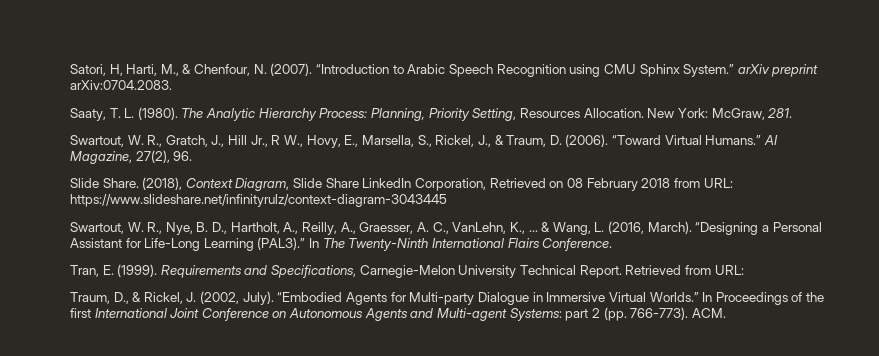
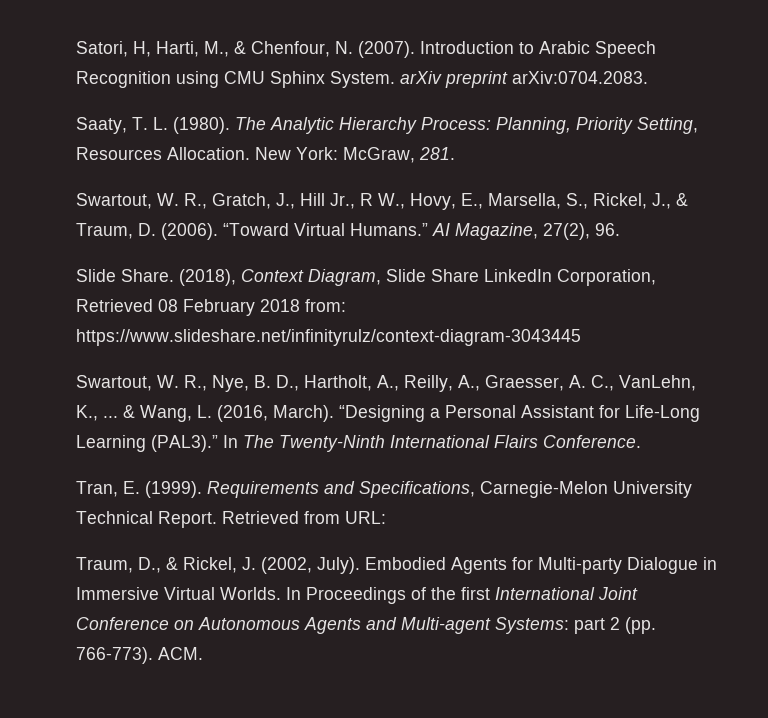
- “Introduction to Arabic Speech Recognition using CMU Sphinx System.” arXiv preprint arXiv:0704.2083.
+ Introduction to Arabic Speech Recognition using CMU Sphinx System. arXiv preprint arXiv:0704.2083.
- (2018), Context Diagram, Slide Share LinkedIn Corporation, Retrieved on 08 February 2018 from URL: https://www.slideshare.net/infinityrulz/context-diagram-3043445
+ (2018), Context Diagram, Slide Share LinkedIn Corporation, Retrieved 08 February 2018 from: https://www.slideshare.net/infinityrulz/context-diagram-3043445
- “Embodied Agents for Multi-party Dialogue in Immersive Virtual Worlds.”
+ Embodied Agents for Multi-party Dialogue in Immersive Virtual Worlds.

